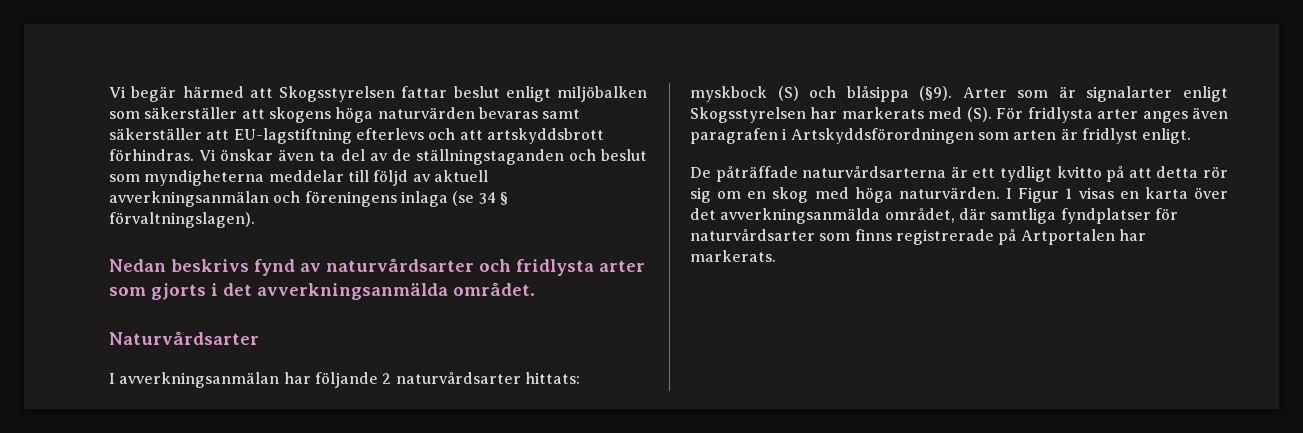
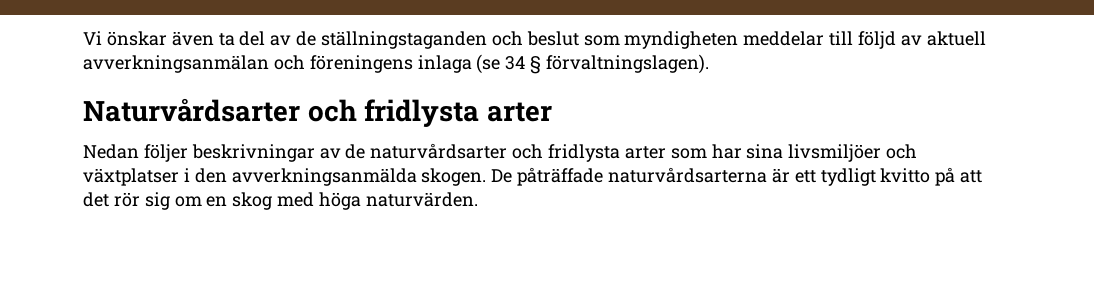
- Vi begär härmed att Skogsstyrelsen fattar beslut enligt miljöbalken som säkerställer att skogens höga naturvärden bevaras samt säkerställer att EU-lagstiftning efterlevs och att artskyddsbrott förhindras. Vi önskar även ta del av de ställningstaganden och beslut som myndigheterna meddelar till följd av aktuell avverkningsanmälan och föreningens inlaga (se 34 § förvaltningslagen).
+ Vi önskar även ta del av de ställningstaganden och beslut som myndigheten meddelar till följd av aktuell avverkningsanmälan och föreningens inlaga (se 34 § förvaltningslagen).
- Nedan beskrivs fynd av naturvårdsarter och fridlysta arter som gjorts i det avverkningsanmälda området.
- Naturvårdsarter
- I avverkningsanmälan har följande 2 naturvårdsarter hittats: myskbock (S) och blåsippa (§9). Arter som är signalarter enligt Skogsstyrelsen har markerats med (S). För fridlysta arter anges även paragrafen i Artskyddsförordningen som arten är fridlyst enligt.
- De påträffade naturvårdsarterna är ett tydligt kvitto på att detta rör sig om en skog med höga naturvärden. I Figur 1 visas en karta över det avverkningsanmälda området, där samtliga fyndplatser för naturvårdsarter som finns registrerade på Artportalen har markerats.
+ Naturvårdsarter och fridlysta arter
+ Nedan följer beskrivningar av de naturvårdsarter och fridlysta arter som har sina livsmiljöer och växtplatser i den avverkningsanmälda skogen. De påträffade naturvårdsarterna är ett tydligt kvitto på att det rör sig om en skog med höga naturvärden.

